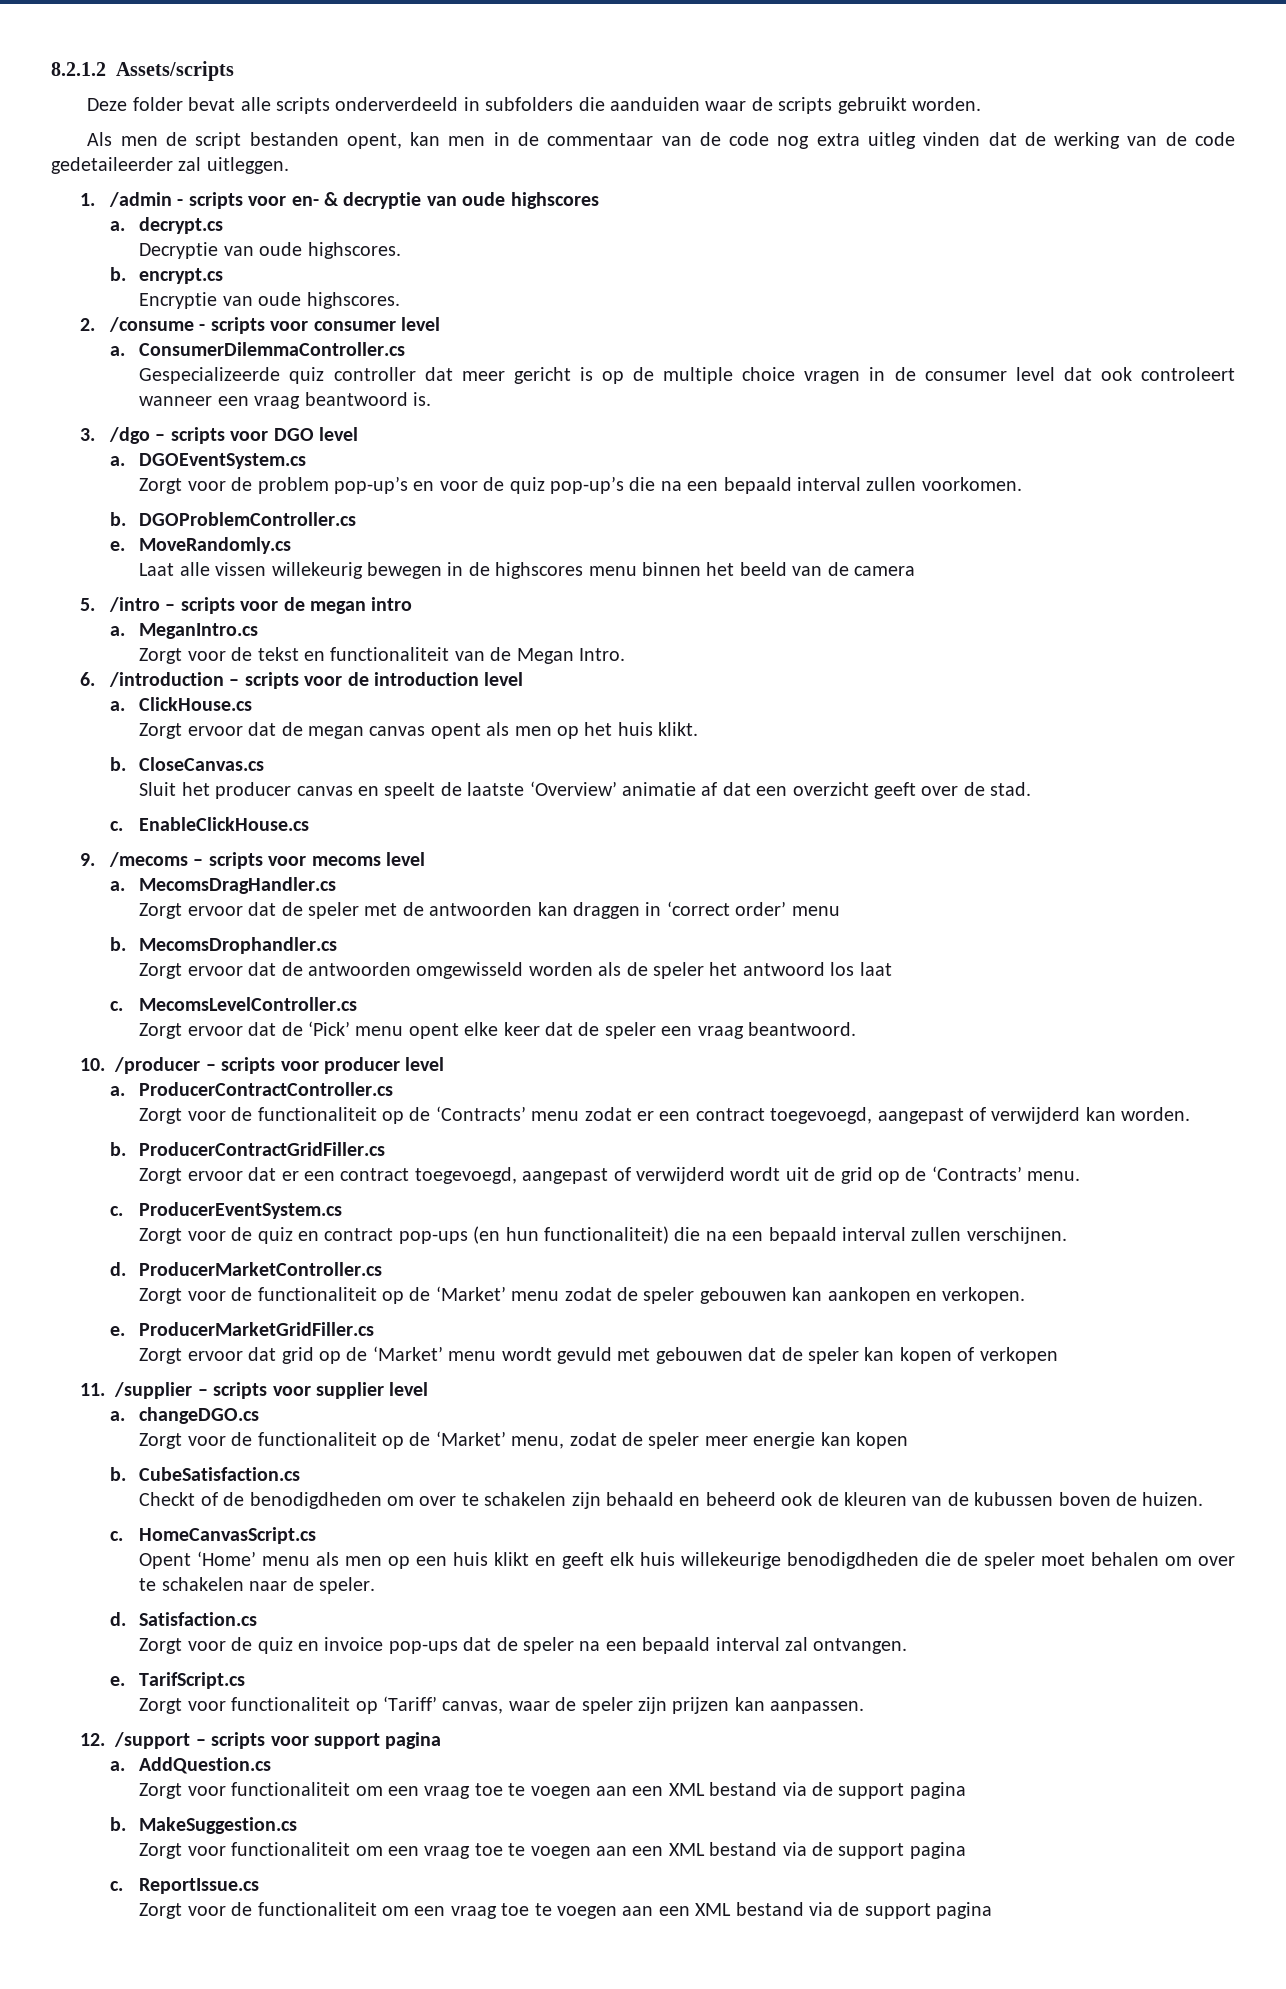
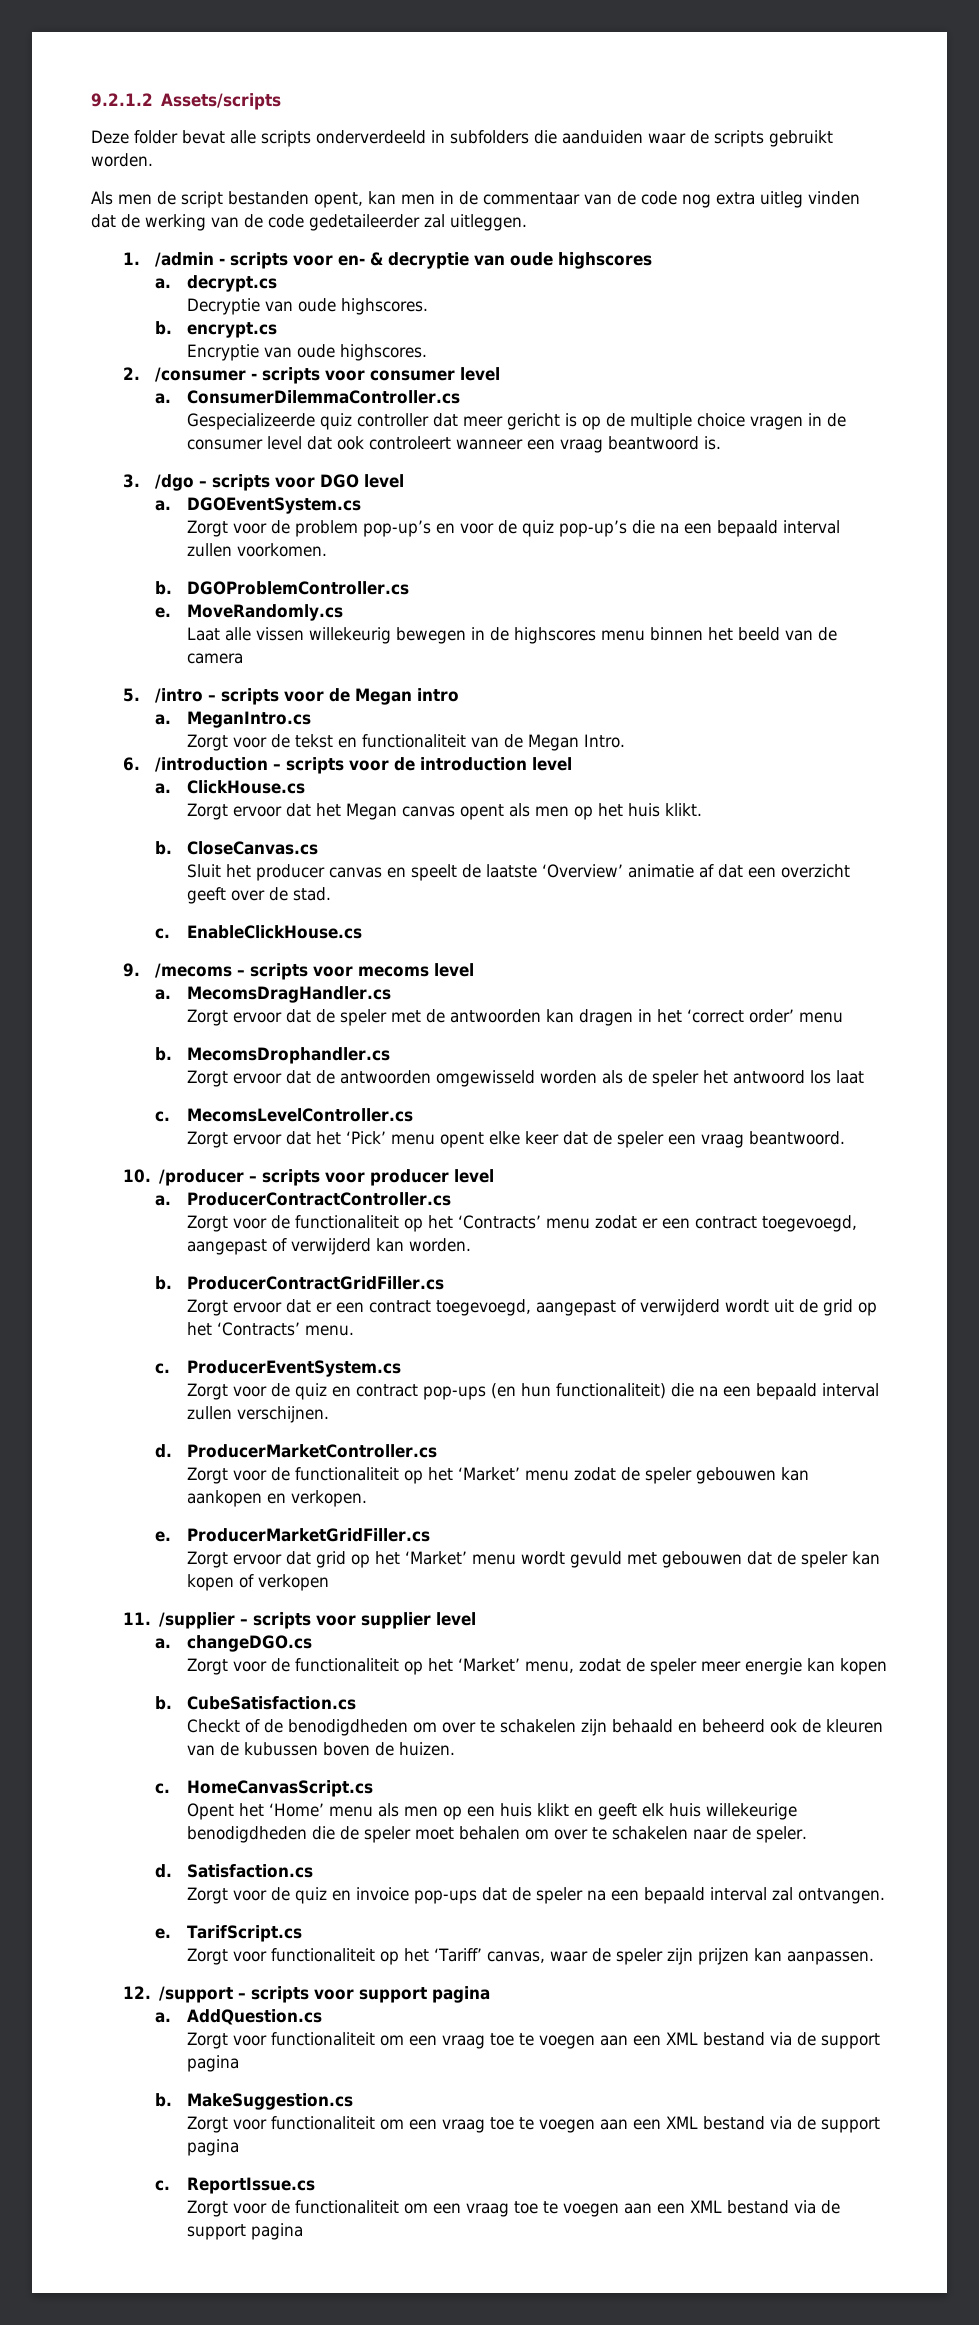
- 8.2.1.2 Assets/scripts
+ 9.2.1.2 Assets/scripts
- 2. /consume - scripts voor consumer level
+ 2. /consumer - scripts voor consumer level
- 5. /intro – scripts voor de megan intro
+ 5. /intro – scripts voor de Megan intro
- Zorgt ervoor dat de megan canvas opent als men op het huis klikt.
+ Zorgt ervoor dat het Megan canvas opent als men op het huis klikt.
- Zorgt ervoor dat de speler met de antwoorden kan draggen in ‘correct order’ menu
+ Zorgt ervoor dat de speler met de antwoorden kan dragen in het ‘correct order’ menu
- Zorgt ervoor dat de ‘Pick’ menu opent elke keer dat de speler een vraag beantwoord.
+ Zorgt ervoor dat het ‘Pick’ menu opent elke keer dat de speler een vraag beantwoord.
- Zorgt voor de functionaliteit op de ‘Contracts’ menu zodat er een contract toegevoegd, aangepast of verwijderd kan worden.
+ Zorgt voor de functionaliteit op het ‘Contracts’ menu zodat er een contract toegevoegd, aangepast of verwijderd kan worden.
- Zorgt ervoor dat er een contract toegevoegd, aangepast of verwijderd wordt uit de grid op de ‘Contracts’ menu.
+ Zorgt ervoor dat er een contract toegevoegd, aangepast of verwijderd wordt uit de grid op het ‘Contracts’ menu.
- Zorgt voor de functionaliteit op de ‘Market’ menu zodat de speler gebouwen kan aankopen en verkopen.
+ Zorgt voor de functionaliteit op het ‘Market’ menu zodat de speler gebouwen kan aankopen en verkopen.
- Zorgt ervoor dat grid op de ‘Market’ menu wordt gevuld met gebouwen dat de speler kan kopen of verkopen
+ Zorgt ervoor dat grid op het ‘Market’ menu wordt gevuld met gebouwen dat de speler kan kopen of verkopen
- Zorgt voor de functionaliteit op de ‘Market’ menu, zodat de speler meer energie kan kopen
+ Zorgt voor de functionaliteit op het ‘Market’ menu, zodat de speler meer energie kan kopen
- Opent ‘Home’ menu als men op een huis klikt en geeft elk huis willekeurige benodigdheden die de speler moet behalen om over te schakelen naar de speler.
+ Opent het ‘Home’ menu als men op een huis klikt en geeft elk huis willekeurige benodigdheden die de speler moet behalen om over te schakelen naar de speler.
- Zorgt voor functionaliteit op ‘Tariff’ canvas, waar de speler zijn prijzen kan aanpassen.
+ Zorgt voor functionaliteit op het ‘Tariff’ canvas, waar de speler zijn prijzen kan aanpassen.

